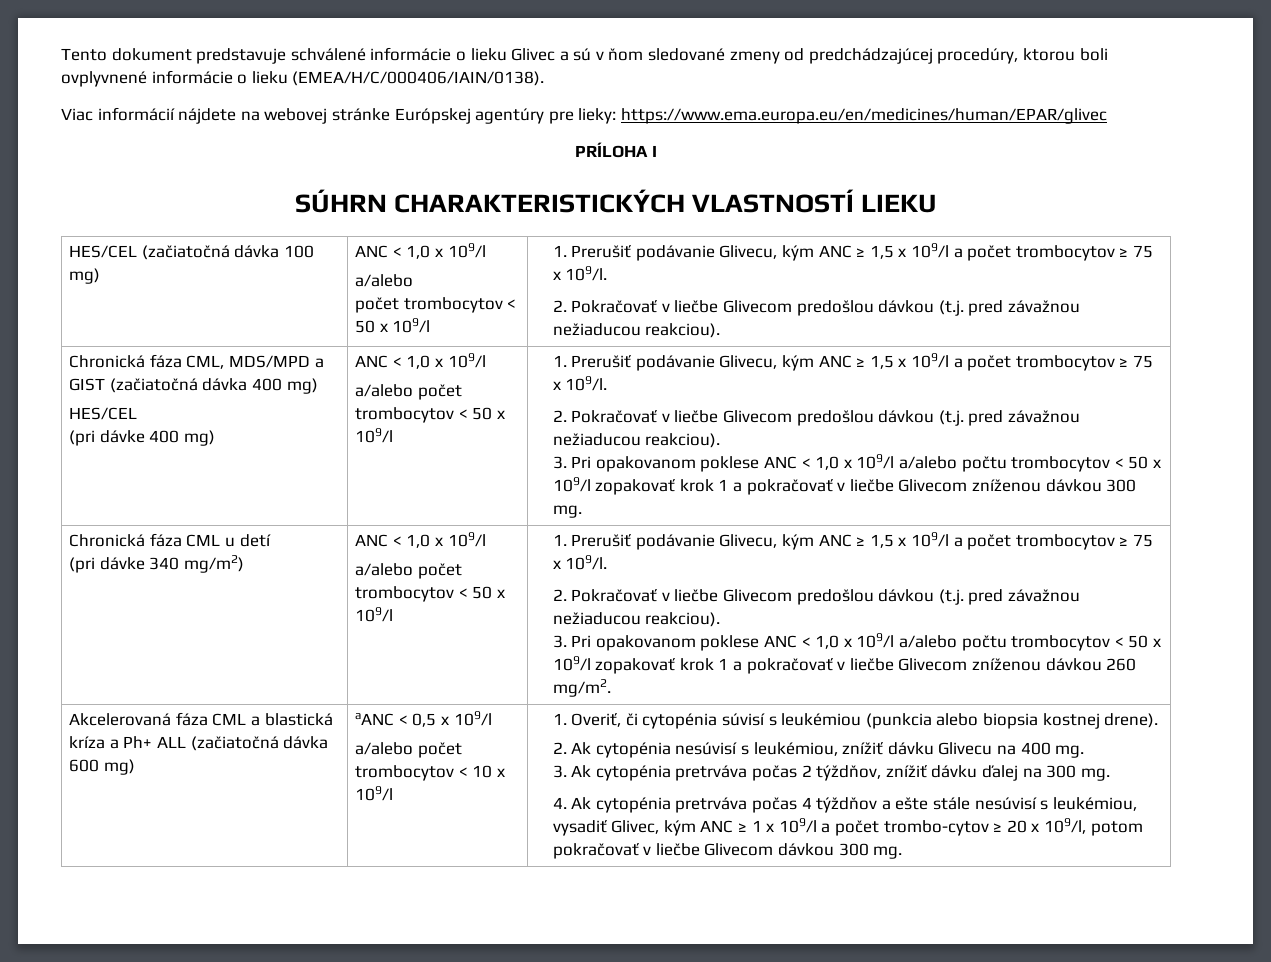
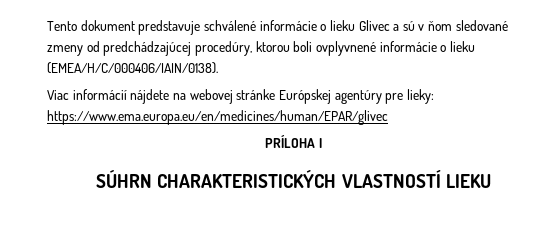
- HES/CEL (začiatočná dávka 100 mg) | ANC < 1,0 x 109/l
- a/alebo
- počet trombocytov < 50 x 109/l | 1. Prerušiť podávanie Glivecu, kým ANC ≥ 1,5 x 109/l a počet trombocytov ≥ 75 x 109/l.
- 2. Pokračovať v liečbe Glivecom predošlou dávkou (t.j. pred závažnou nežiaducou reakciou).
- Chronická fáza CML, MDS/MPD a GIST (začiatočná dávka 400 mg)
- HES/CEL
- (pri dávke 400 mg) | ANC < 1,0 x 109/l
- a/alebo počet trombocytov < 50 x 109/l | 1. Prerušiť podávanie Glivecu, kým ANC ≥ 1,5 x 109/l a počet trombocytov ≥ 75 x 109/l.
- 2. Pokračovať v liečbe Glivecom predošlou dávkou (t.j. pred závažnou nežiaducou reakciou).
- 3. Pri opakovanom poklese ANC < 1,0 x 109/l a/alebo počtu trombocytov < 50 x 109/l zopakovať krok 1 a pokračovať v liečbe Glivecom zníženou dávkou 300 mg.
- Chronická fáza CML u detí
- (pri dávke 340 mg/m2) | ANC < 1,0 x 109/l
- a/alebo počet trombocytov < 50 x 109/l | 1. Prerušiť podávanie Glivecu, kým ANC ≥ 1,5 x 109/l a počet trombocytov ≥ 75 x 109/l.
- 2. Pokračovať v liečbe Glivecom predošlou dávkou (t.j. pred závažnou nežiaducou reakciou).
- 3. Pri opakovanom poklese ANC < 1,0 x 109/l a/alebo počtu trombocytov < 50 x 109/l zopakovať krok 1 a pokračovať v liečbe Glivecom zníženou dávkou 260 mg/m2.
- Akcelerovaná fáza CML a blastická kríza a Ph+ ALL (začiatočná dávka 600 mg) | aANC < 0,5 x 109/l
- a/alebo počet trombocytov < 10 x 109/l | 1. Overiť, či cytopénia súvisí s leukémiou (punkcia alebo biopsia kostnej drene).
- 2. Ak cytopénia nesúvisí s leukémiou, znížiť dávku Glivecu na 400 mg.
- 3. Ak cytopénia pretrváva počas 2 týždňov, znížiť dávku ďalej na 300 mg.
- 4. Ak cytopénia pretrváva počas 4 týždňov a ešte stále nesúvisí s leukémiou, vysadiť Glivec, kým ANC ≥ 1 x 109/l a počet trombo-cytov ≥ 20 x 109/l, potom pokračovať v liečbe Glivecom dávkou 300 mg.

